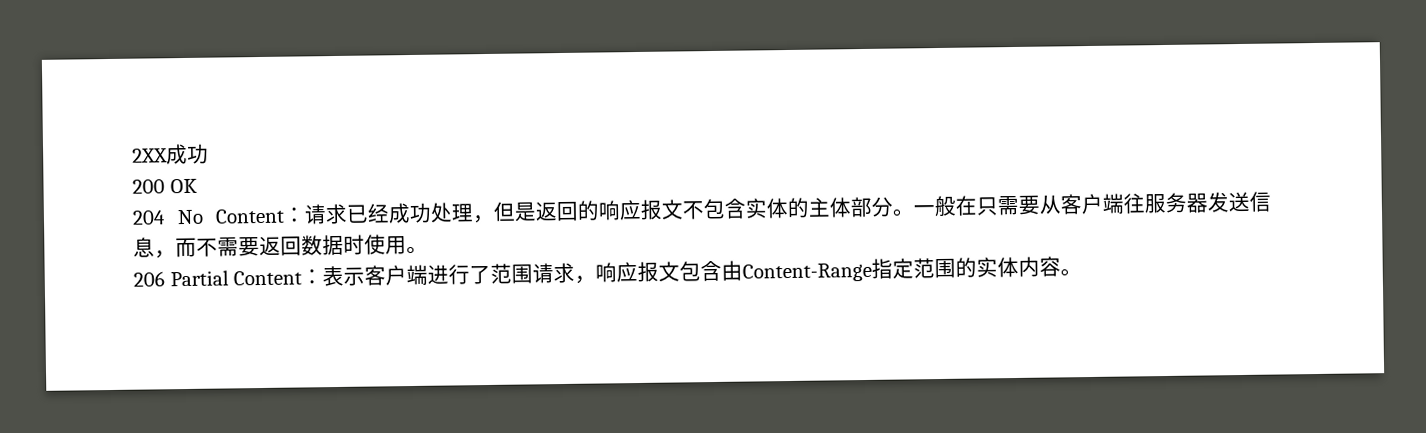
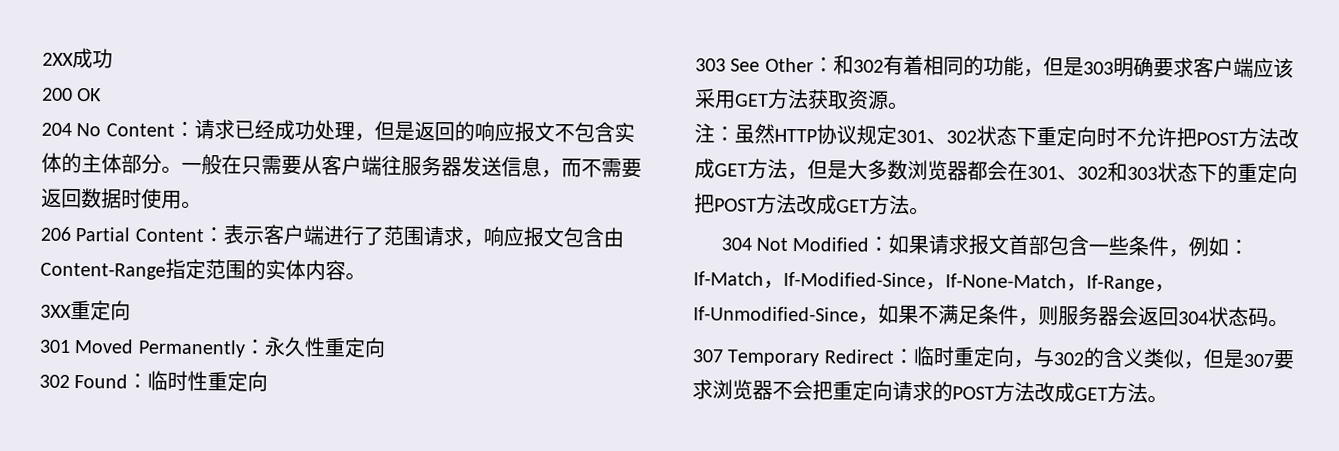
+ 3XX重定向
+ 301 Moved Permanently：永久性重定向
+ 302 Found：临时性重定向
+ 303 See Other：和302有着相同的功能，但是303明确要求客户端应该采用GET方法获取资源。
+ 注：虽然HTTP协议规定301、302状态下重定向时不允许把POST方法改成GET方法，但是大多数浏览器都会在301、302和303状态下的重定向把POST方法改成GET方法。
+ 304 Not Modified：如果请求报文首部包含一些条件，例如：If-Match，If-Modified-Since，If-None-Match，If-Range，If-Unmodified-Since，如果不满足条件，则服务器会返回304状态码。
+ 307 Temporary Redirect：临时重定向，与302的含义类似，但是307要求浏览器不会把重定向请求的POST方法改成GET方法。

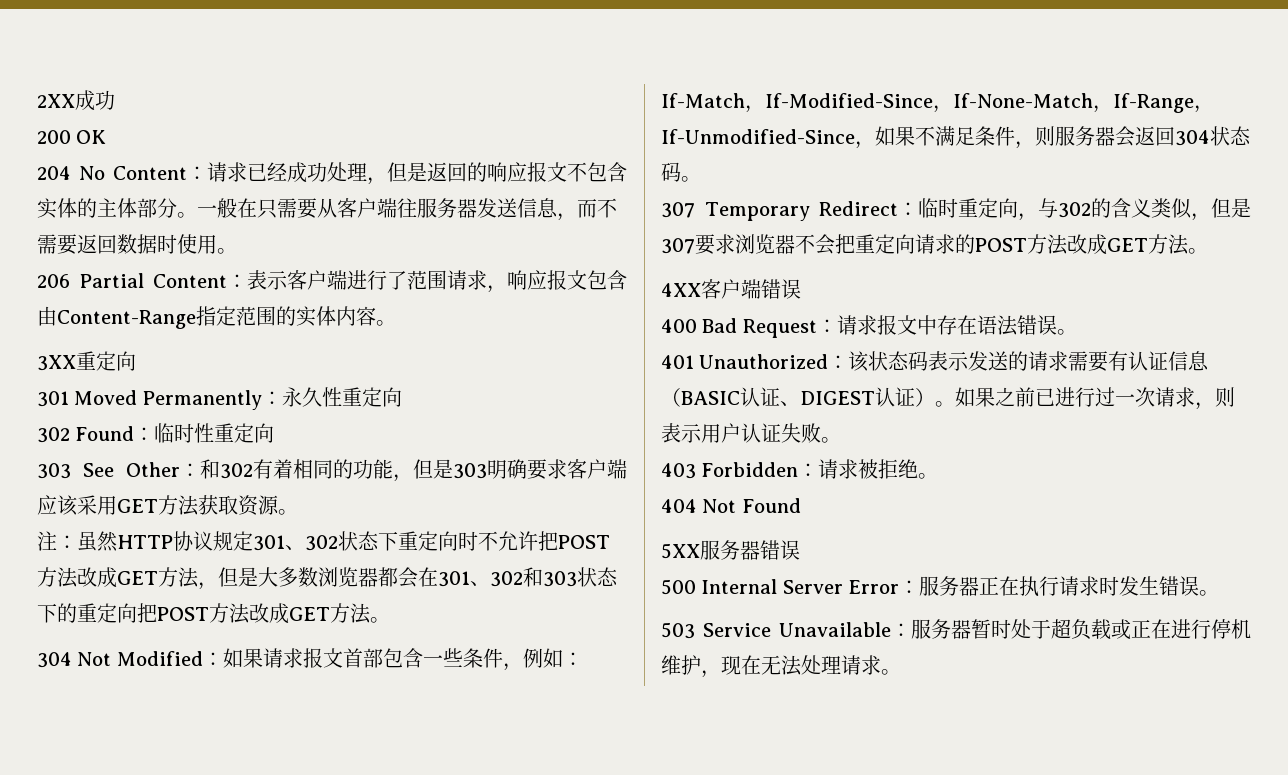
+ 4XX客户端错误
+ 400 Bad Request：请求报文中存在语法错误。
+ 401 Unauthorized：该状态码表示发送的请求需要有认证信息（BASIC认证、DIGEST认证）。如果之前已进行过一次请求，则表示用户认证失败。
+ 403 Forbidden：请求被拒绝。
+ 404 Not Found
+ 5XX服务器错误
+ 500 Internal Server Error：服务器正在执行请求时发生错误。
+ 503 Service Unavailable：服务器暂时处于超负载或正在进行停机维护，现在无法处理请求。

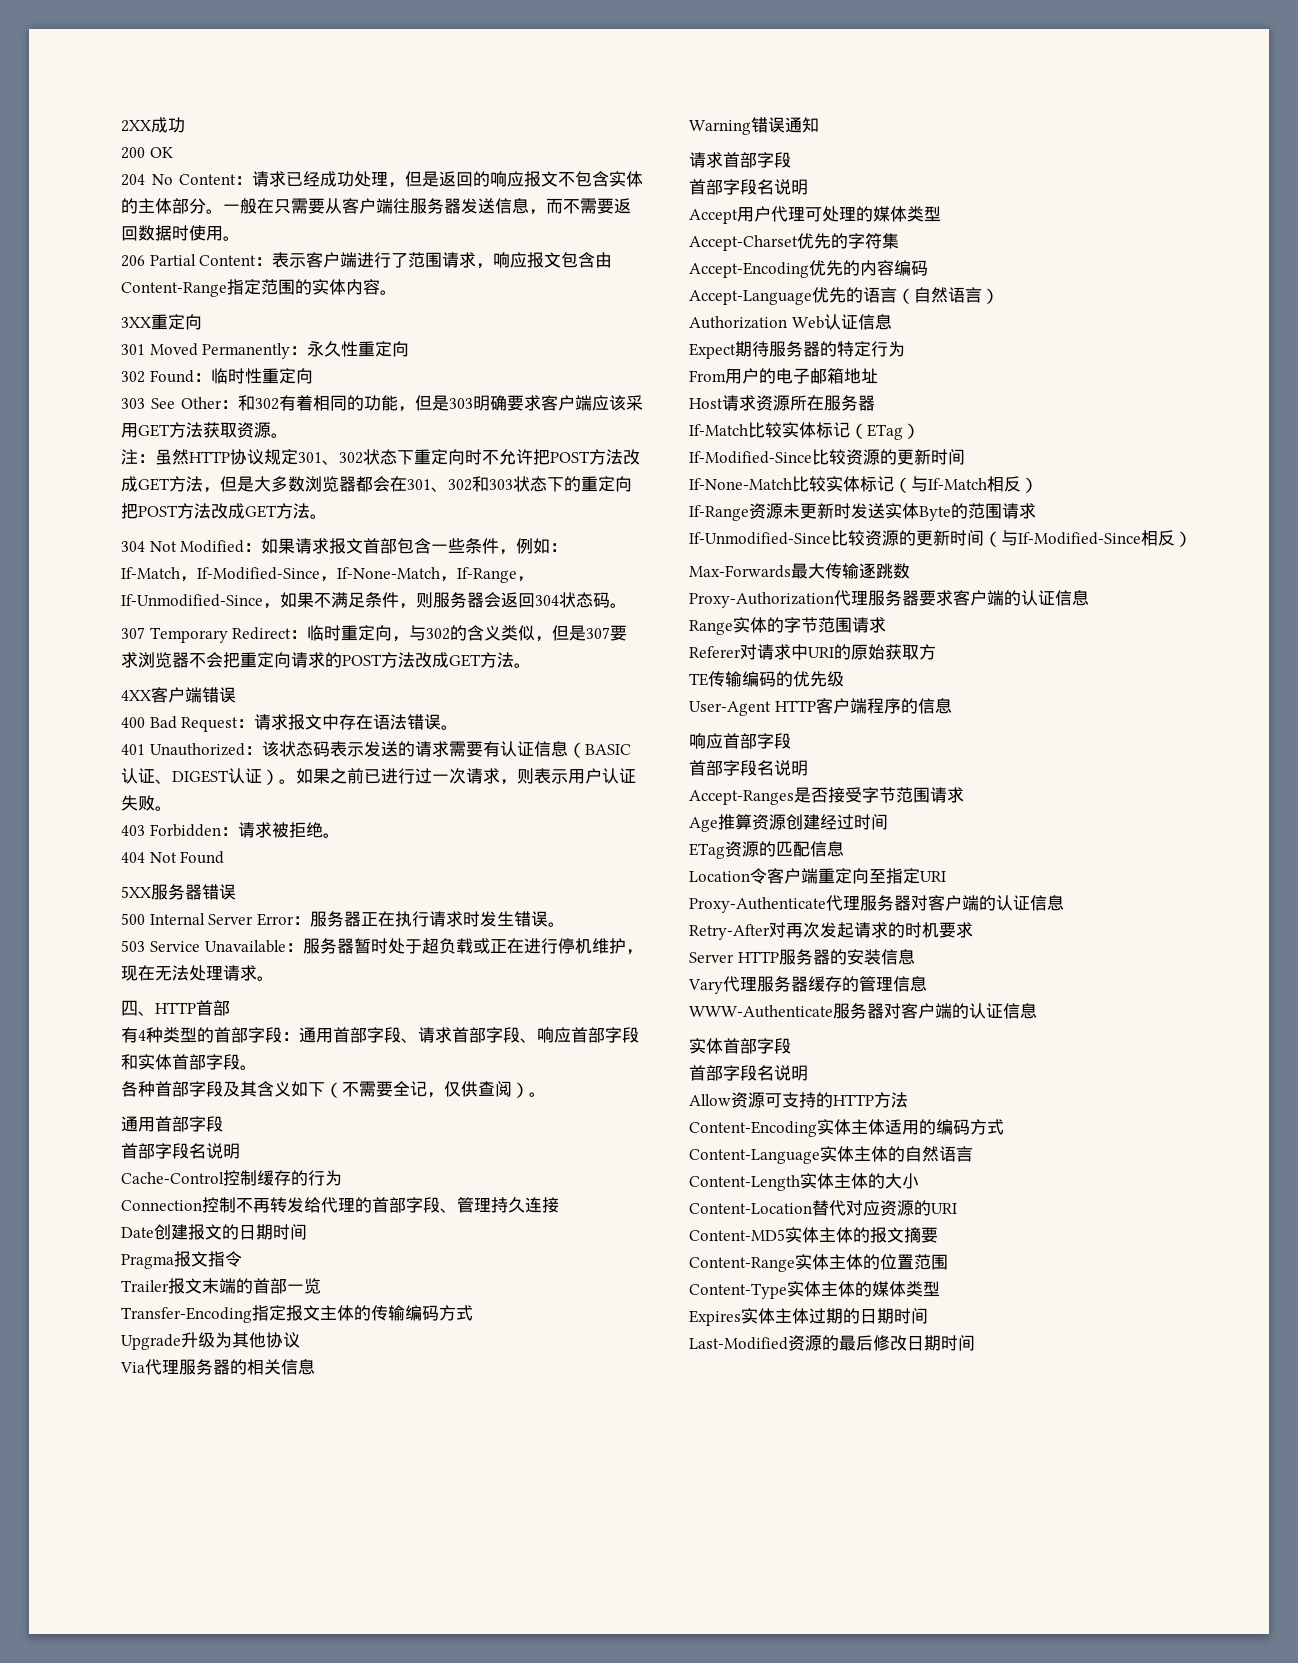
+ 四、HTTP首部
+ 有4种类型的首部字段：通用首部字段、请求首部字段、响应首部字段和实体首部字段。
+ 各种首部字段及其含义如下（不需要全记，仅供查阅）。
+ 通用首部字段
+ 首部字段名说明
+ Cache-Control控制缓存的行为
+ Connection控制不再转发给代理的首部字段、管理持久连接
+ Date创建报文的日期时间
+ Pragma报文指令
+ Trailer报文末端的首部一览
+ Transfer-Encoding指定报文主体的传输编码方式
+ Upgrade升级为其他协议
+ Via代理服务器的相关信息
+ Warning错误通知
+ 请求首部字段
+ 首部字段名说明
+ Accept用户代理可处理的媒体类型
+ Accept-Charset优先的字符集
+ Accept-Encoding优先的内容编码
+ Accept-Language优先的语言（自然语言）
+ Authorization Web认证信息
+ Expect期待服务器的特定行为
+ From用户的电子邮箱地址
+ Host请求资源所在服务器
+ If-Match比较实体标记（ETag）
+ If-Modified-Since比较资源的更新时间
+ If-None-Match比较实体标记（与If-Match相反）
+ If-Range资源未更新时发送实体Byte的范围请求
+ If-Unmodified-Since比较资源的更新时间（与If-Modified-Since相反）
+ Max-Forwards最大传输逐跳数
+ Proxy-Authorization代理服务器要求客户端的认证信息
+ Range实体的字节范围请求
+ Referer对请求中URI的原始获取方
+ TE传输编码的优先级
+ User-Agent HTTP客户端程序的信息
+ 响应首部字段
+ 首部字段名说明
+ Accept-Ranges是否接受字节范围请求
+ Age推算资源创建经过时间
+ ETag资源的匹配信息
+ Location令客户端重定向至指定URI
+ Proxy-Authenticate代理服务器对客户端的认证信息
+ Retry-After对再次发起请求的时机要求
+ Server HTTP服务器的安装信息
+ Vary代理服务器缓存的管理信息
+ WWW-Authenticate服务器对客户端的认证信息
+ 实体首部字段
+ 首部字段名说明
+ Allow资源可支持的HTTP方法
+ Content-Encoding实体主体适用的编码方式
+ Content-Language实体主体的自然语言
+ Content-Length实体主体的大小
+ Content-Location替代对应资源的URI
+ Content-MD5实体主体的报文摘要
+ Content-Range实体主体的位置范围
+ Content-Type实体主体的媒体类型
+ Expires实体主体过期的日期时间
+ Last-Modified资源的最后修改日期时间

